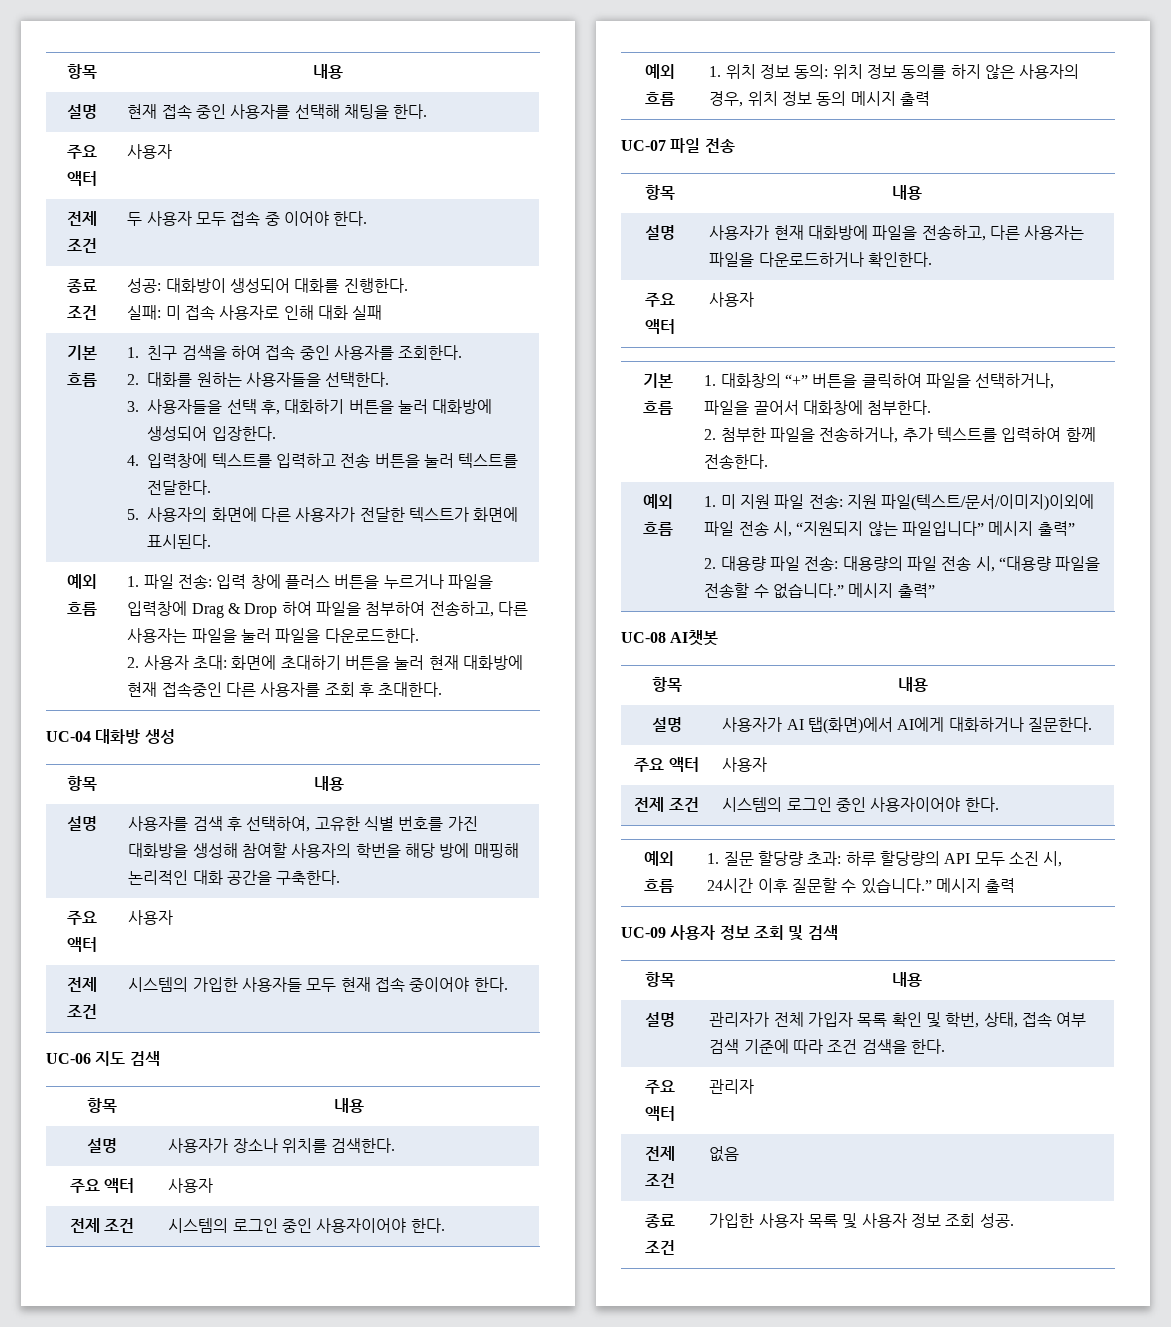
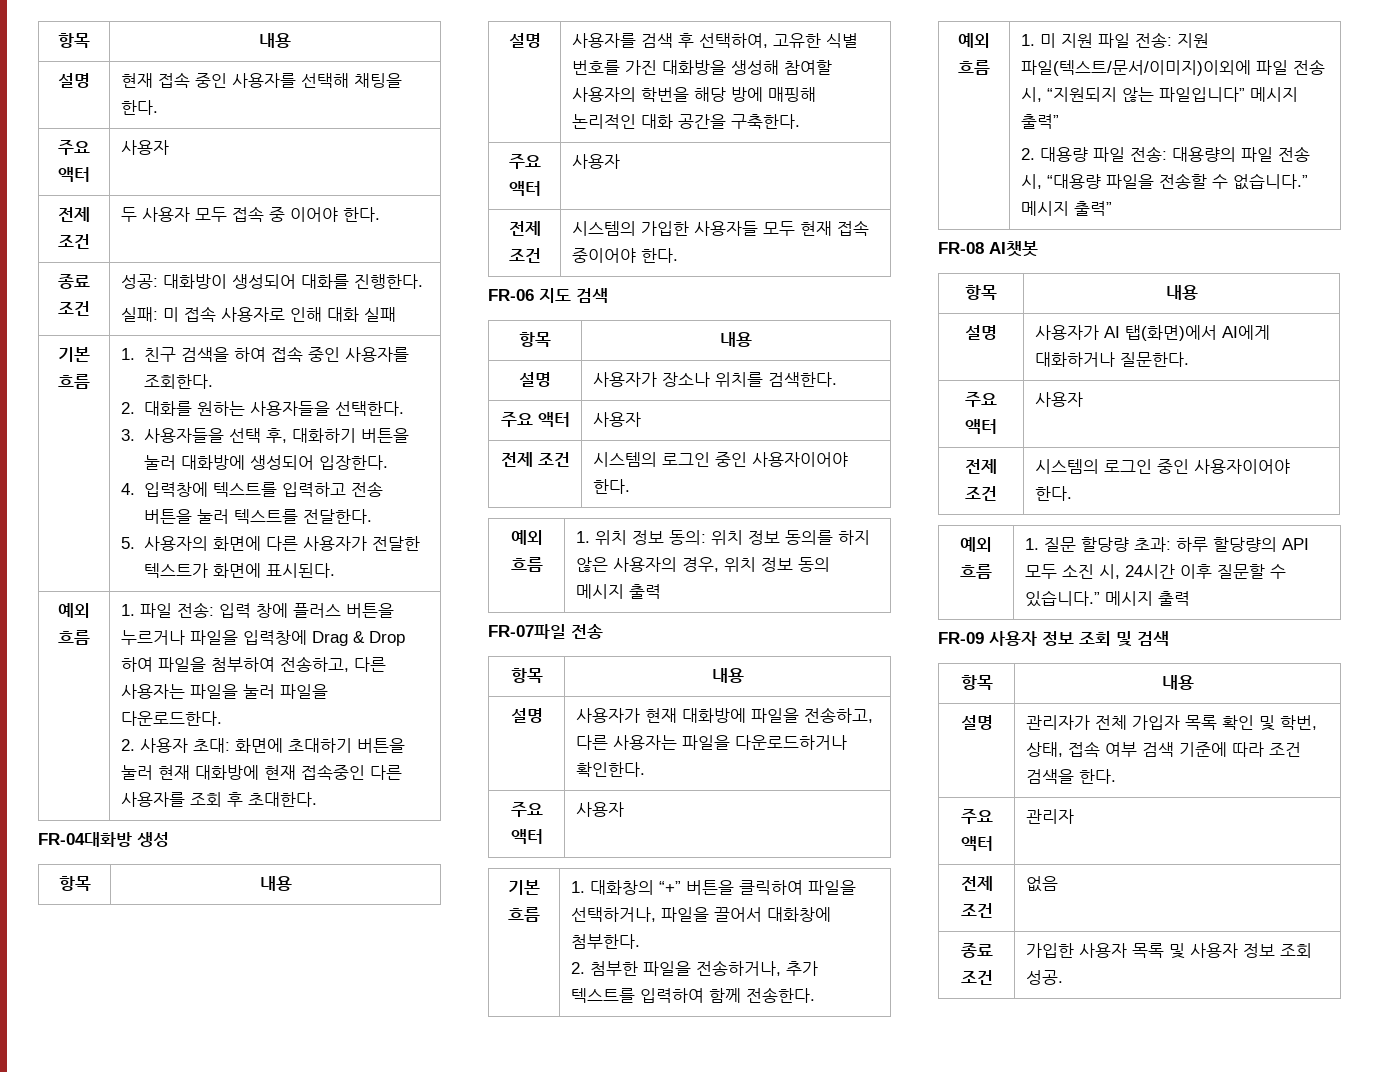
- UC-04 대화방 생성
+ FR-04대화방 생성
- UC-06 지도 검색
+ FR-06 지도 검색
- UC-07 파일 전송
+ FR-07파일 전송
- UC-08 AI챗봇
+ FR-08 AI챗봇
- UC-09 사용자 정보 조회 및 검색
+ FR-09 사용자 정보 조회 및 검색

